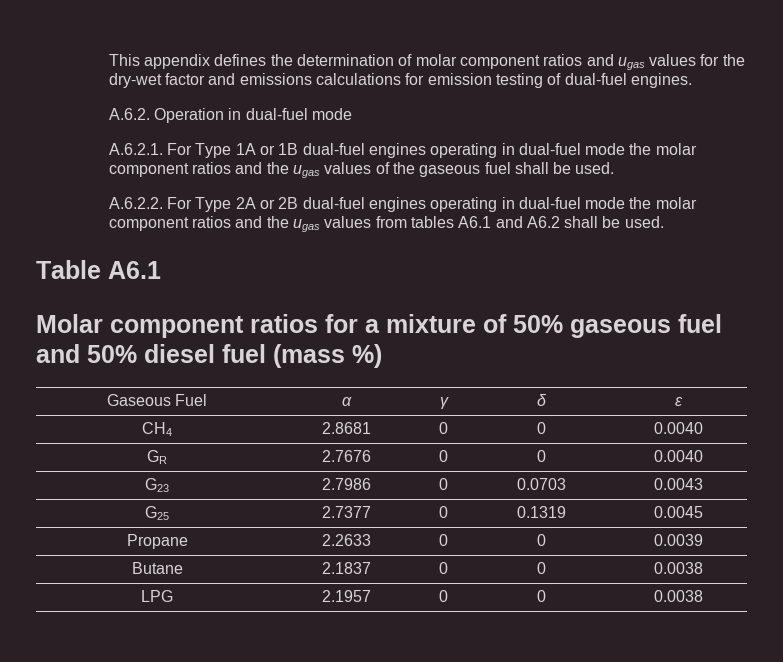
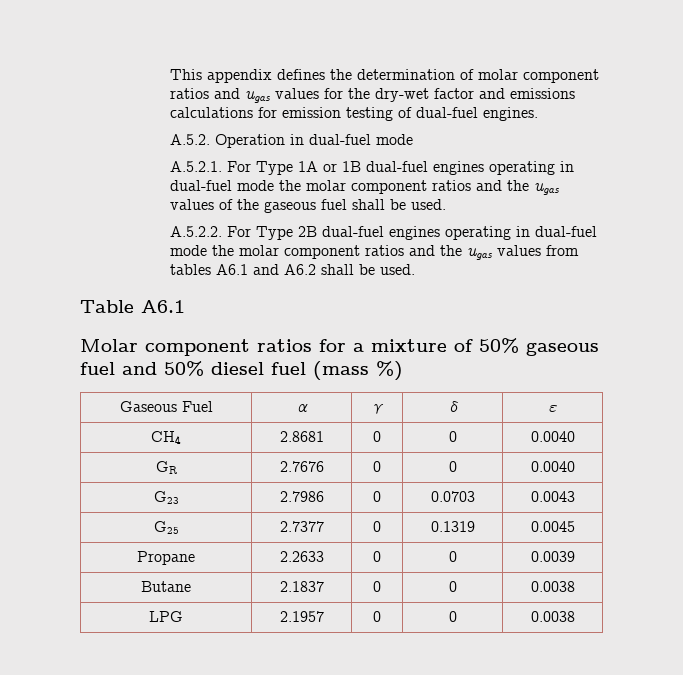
- A.6.2. Operation in dual-fuel mode
+ A.5.2. Operation in dual-fuel mode
- A.6.2.1. For Type 1A or 1B dual-fuel engines operating in dual-fuel mode the molar component ratios and the ugas values of the gaseous fuel shall be used.
+ A.5.2.1. For Type 1A or 1B dual-fuel engines operating in dual-fuel mode the molar component ratios and the ugas values of the gaseous fuel shall be used.
- A.6.2.2. For Type 2A or 2B dual-fuel engines operating in dual-fuel mode the molar component ratios and the ugas values from tables A6.1 and A6.2 shall be used.
+ A.5.2.2. For Type 2B dual-fuel engines operating in dual-fuel mode the molar component ratios and the ugas values from tables A6.1 and A6.2 shall be used.

